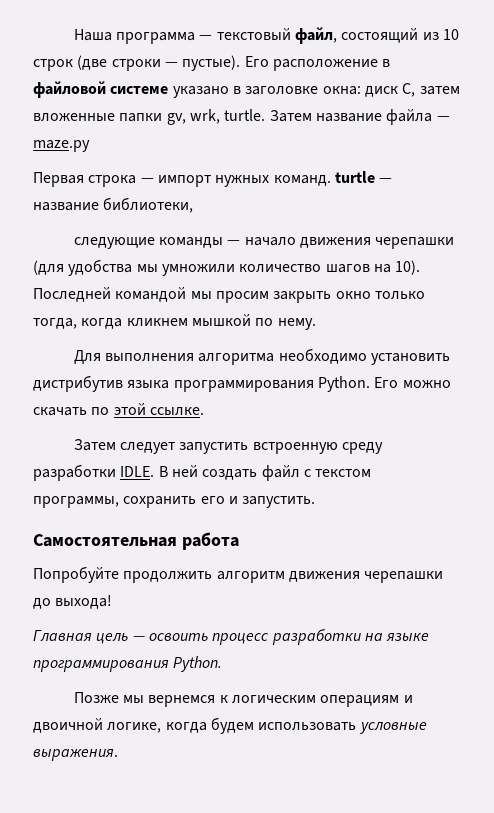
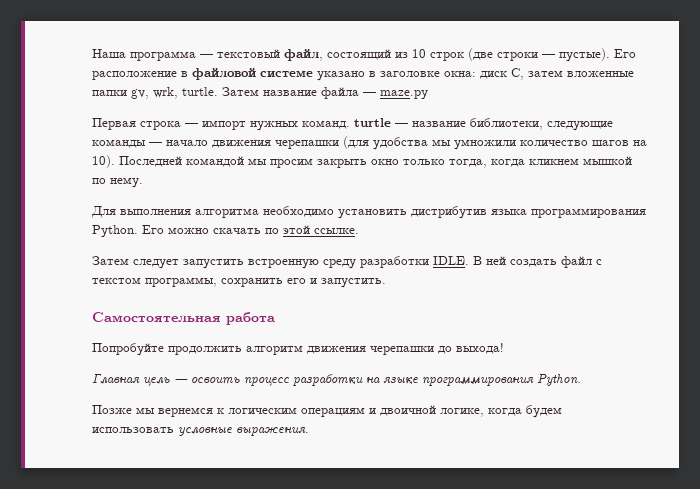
- Первая строка — импорт нужных команд. turtle — название библиотеки,
- следующие команды — начало движения черепашки (для удобства мы умножили количество шагов на 10).
+ Первая строка — импорт нужных команд. turtle — название библиотеки, следующие команды — начало движения черепашки (для удобства мы умножили количество шагов на 10).

